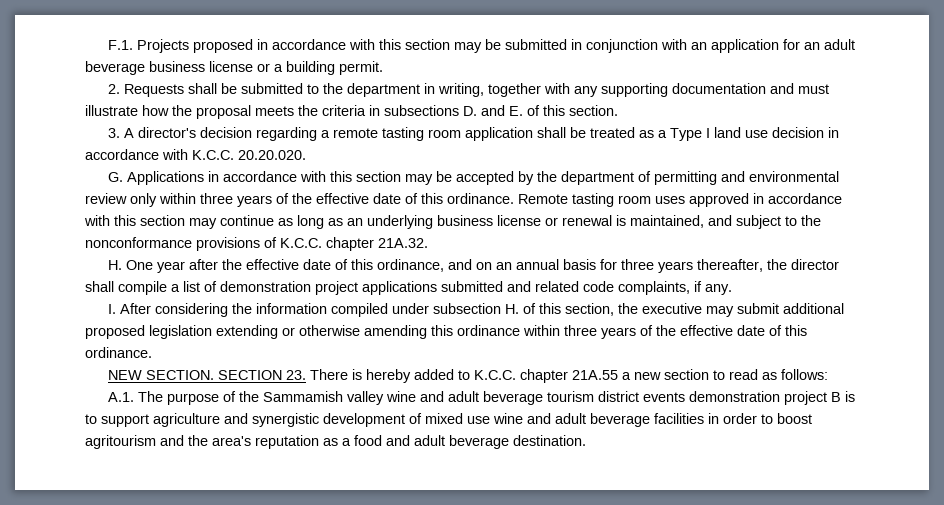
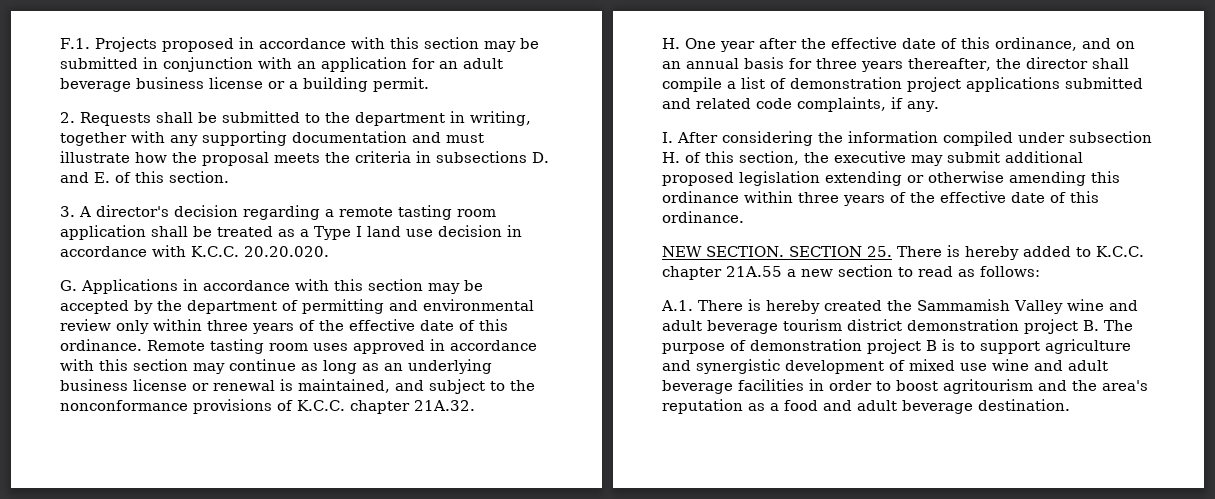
- SECTION 23. There is hereby added to K.C.C. chapter 21A.55 a new section to read as follows:
+ SECTION 25. There is hereby added to K.C.C. chapter 21A.55 a new section to read as follows:
- A.1. The purpose of the Sammamish valley wine and adult beverage tourism district events demonstration project B is to support agriculture and synergistic development of mixed use wine and adult beverage facilities in order to boost agritourism and the area's reputation as a food and adult beverage destination.
+ A.1. There is hereby created the Sammamish Valley wine and adult beverage tourism district demonstration project B. The purpose of demonstration project B is to support agriculture and synergistic development of mixed use wine and adult beverage facilities in order to boost agritourism and the area's reputation as a food and adult beverage destination.

